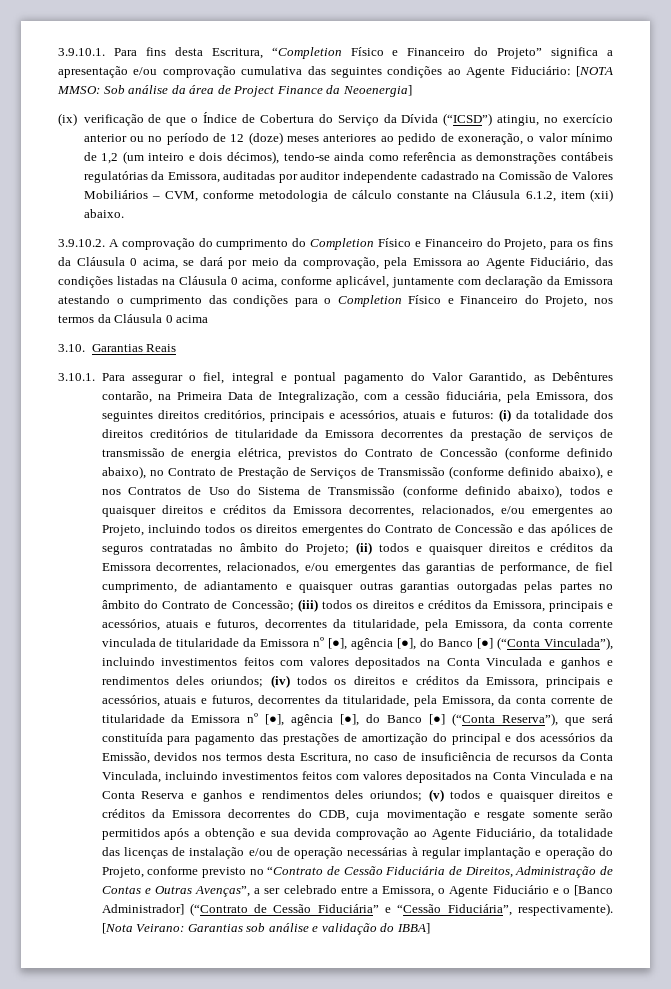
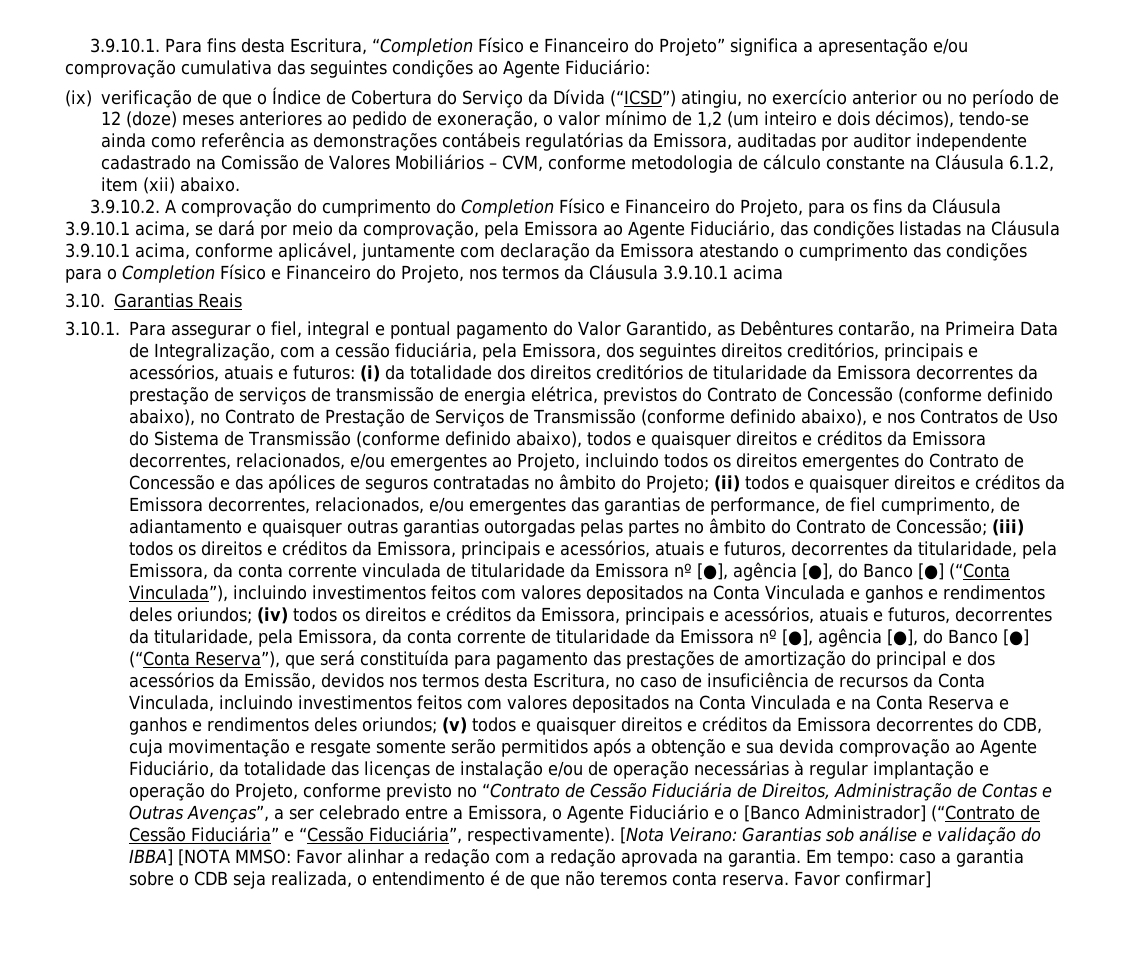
- 3.9.10.1. Para fins desta Escritura, “Completion Físico e Financeiro do Projeto” significa a apresentação e/ou comprovação cumulativa das seguintes condições ao Agente Fiduciário: [NOTA MMSO: Sob análise da área de Project Finance da Neoenergia]
+ 3.9.10.1. Para fins desta Escritura, “Completion Físico e Financeiro do Projeto” significa a apresentação e/ou comprovação cumulativa das seguintes condições ao Agente Fiduciário:
- 3.9.10.2. A comprovação do cumprimento do Completion Físico e Financeiro do Projeto, para os fins da Cláusula 0 acima, se dará por meio da comprovação, pela Emissora ao Agente Fiduciário, das condições listadas na Cláusula 0 acima, conforme aplicável, juntamente com declaração da Emissora atestando o cumprimento das condições para o Completion Físico e Financeiro do Projeto, nos termos da Cláusula 0 acima
+ 3.9.10.2. A comprovação do cumprimento do Completion Físico e Financeiro do Projeto, para os fins da Cláusula 3.9.10.1 acima, se dará por meio da comprovação, pela Emissora ao Agente Fiduciário, das condições listadas na Cláusula 3.9.10.1 acima, conforme aplicável, juntamente com declaração da Emissora atestando o cumprimento das condições para o Completion Físico e Financeiro do Projeto, nos termos da Cláusula 3.9.10.1 acima
- [Nota Veirano: Garantias sob análise e validação do IBBA]
+ [Nota Veirano: Garantias sob análise e validação do IBBA] [NOTA MMSO: Favor alinhar a redação com a redação aprovada na garantia. Em tempo: caso a garantia sobre o CDB seja realizada, o entendimento é de que não teremos conta reserva. Favor confirmar]

